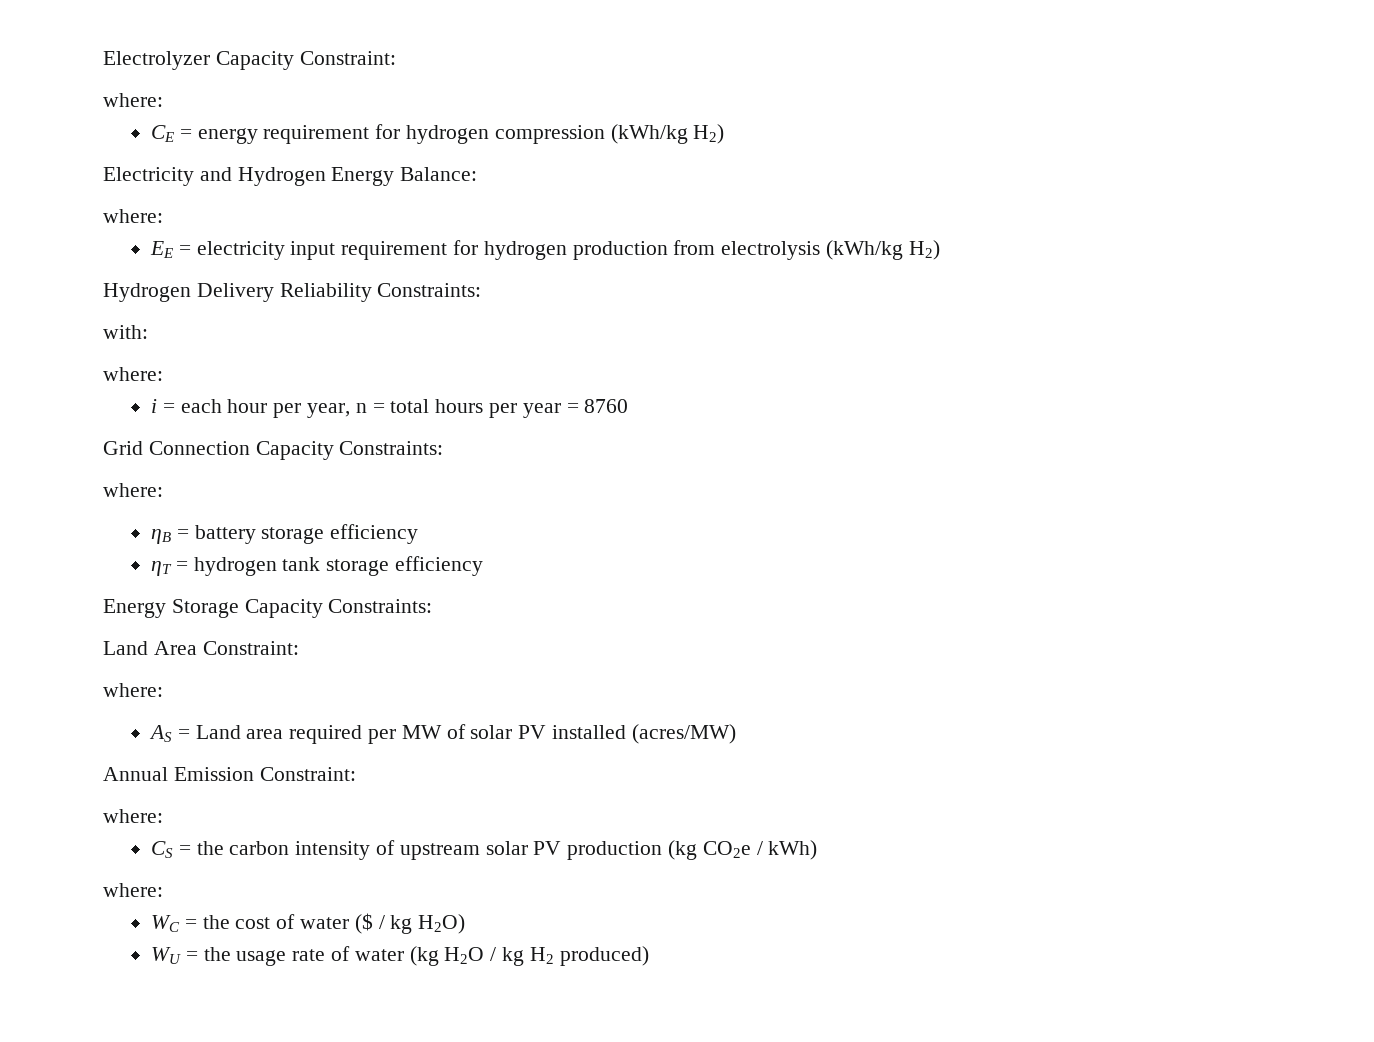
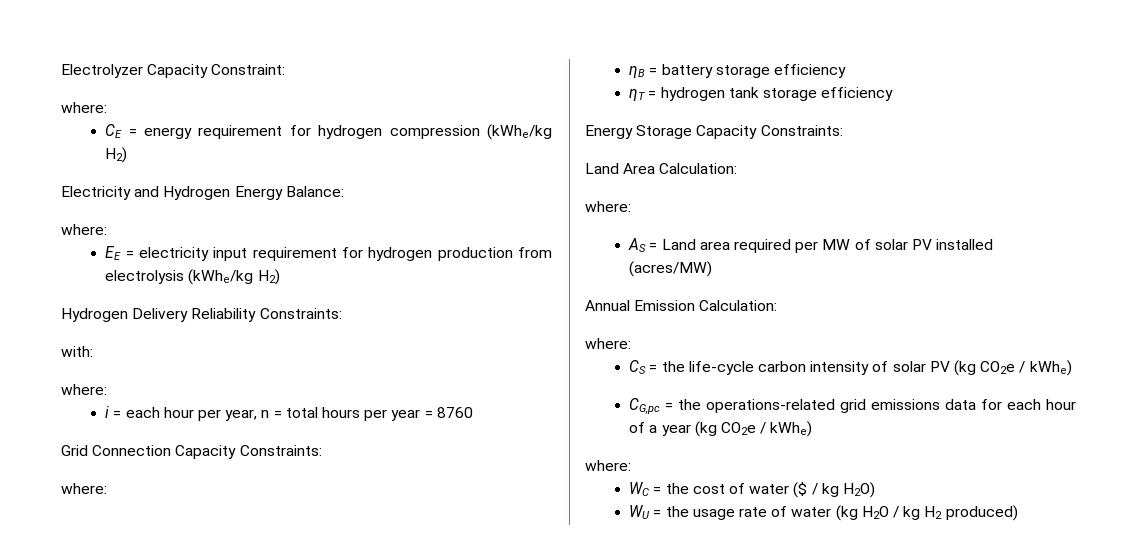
- CE = energy requirement for hydrogen compression (kWh/kg H2)
+ CE = energy requirement for hydrogen compression (kWhe/kg H2)
- EE = electricity input requirement for hydrogen production from electrolysis (kWh/kg H2)
+ EE = electricity input requirement for hydrogen production from electrolysis (kWhe/kg H2)
- Land Area Constraint:
+ Land Area Calculation:
- Annual Emission Constraint:
+ Annual Emission Calculation:
- CS = the carbon intensity of upstream solar PV production (kg CO2e / kWh)
+ CS = the life-cycle carbon intensity of solar PV (kg CO2e / kWhe)
+ CG,pc = the operations-related grid emissions data for each hour of a year (kg CO2e / kWhe)

